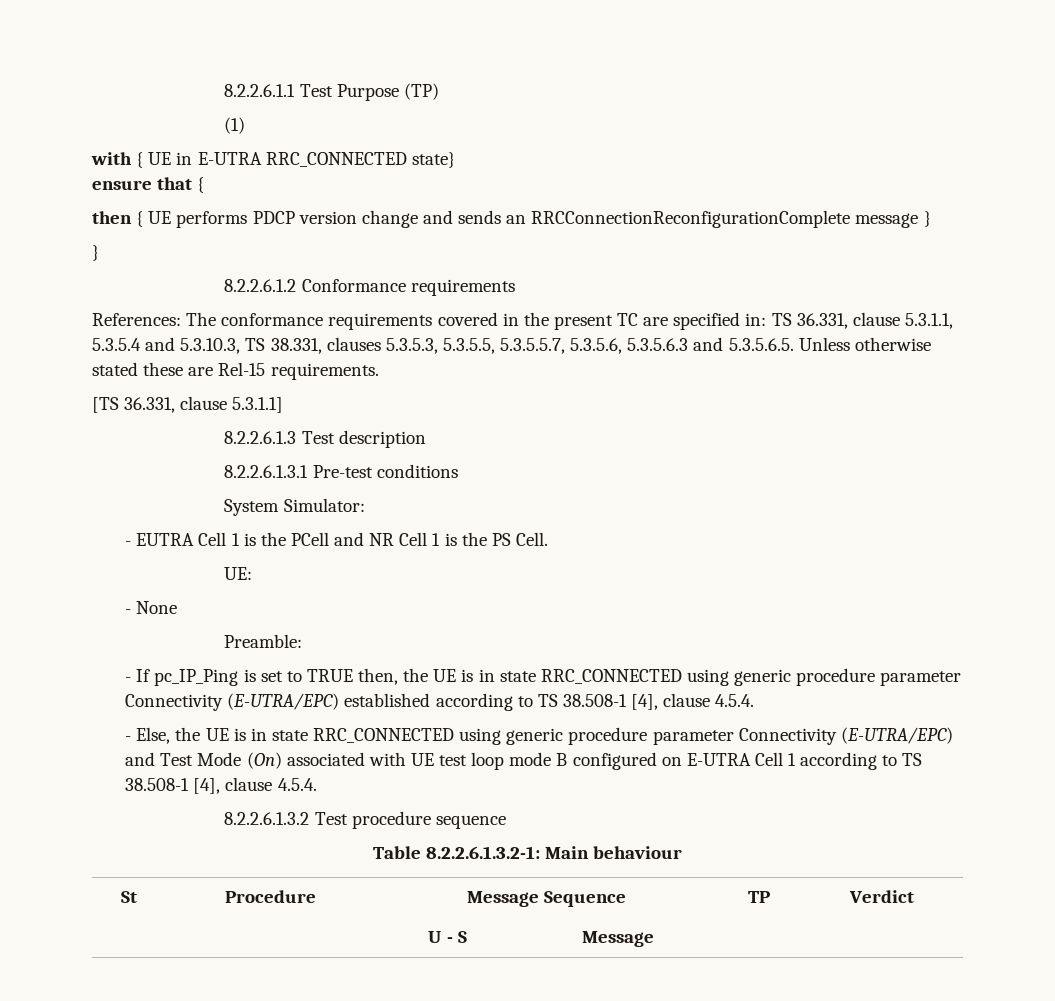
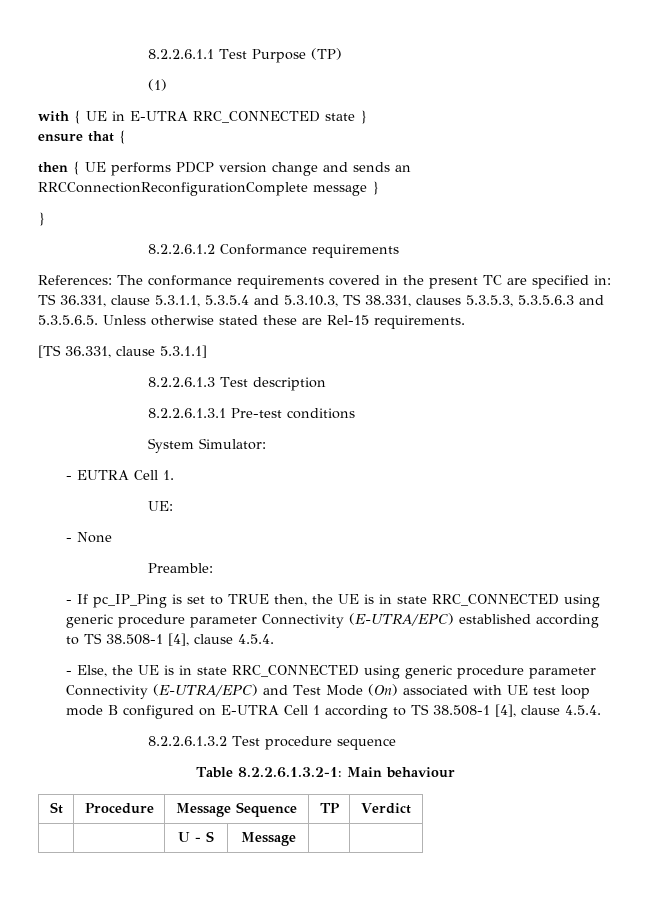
- with { UE in E-UTRA RRC_CONNECTED state}
+ with { UE in E-UTRA RRC_CONNECTED state }
- References: The conformance requirements covered in the present TC are specified in: TS 36.331, clause 5.3.1.1, 5.3.5.4 and 5.3.10.3, TS 38.331, clauses 5.3.5.3, 5.3.5.5, 5.3.5.5.7, 5.3.5.6, 5.3.5.6.3 and 5.3.5.6.5. Unless otherwise stated these are Rel-15 requirements.
+ References: The conformance requirements covered in the present TC are specified in: TS 36.331, clause 5.3.1.1, 5.3.5.4 and 5.3.10.3, TS 38.331, clauses 5.3.5.3, 5.3.5.6.3 and 5.3.5.6.5. Unless otherwise stated these are Rel-15 requirements.
- - EUTRA Cell 1 is the PCell and NR Cell 1 is the PS Cell.
+ - EUTRA Cell 1.

